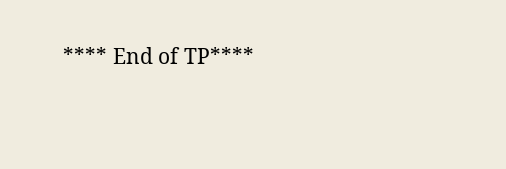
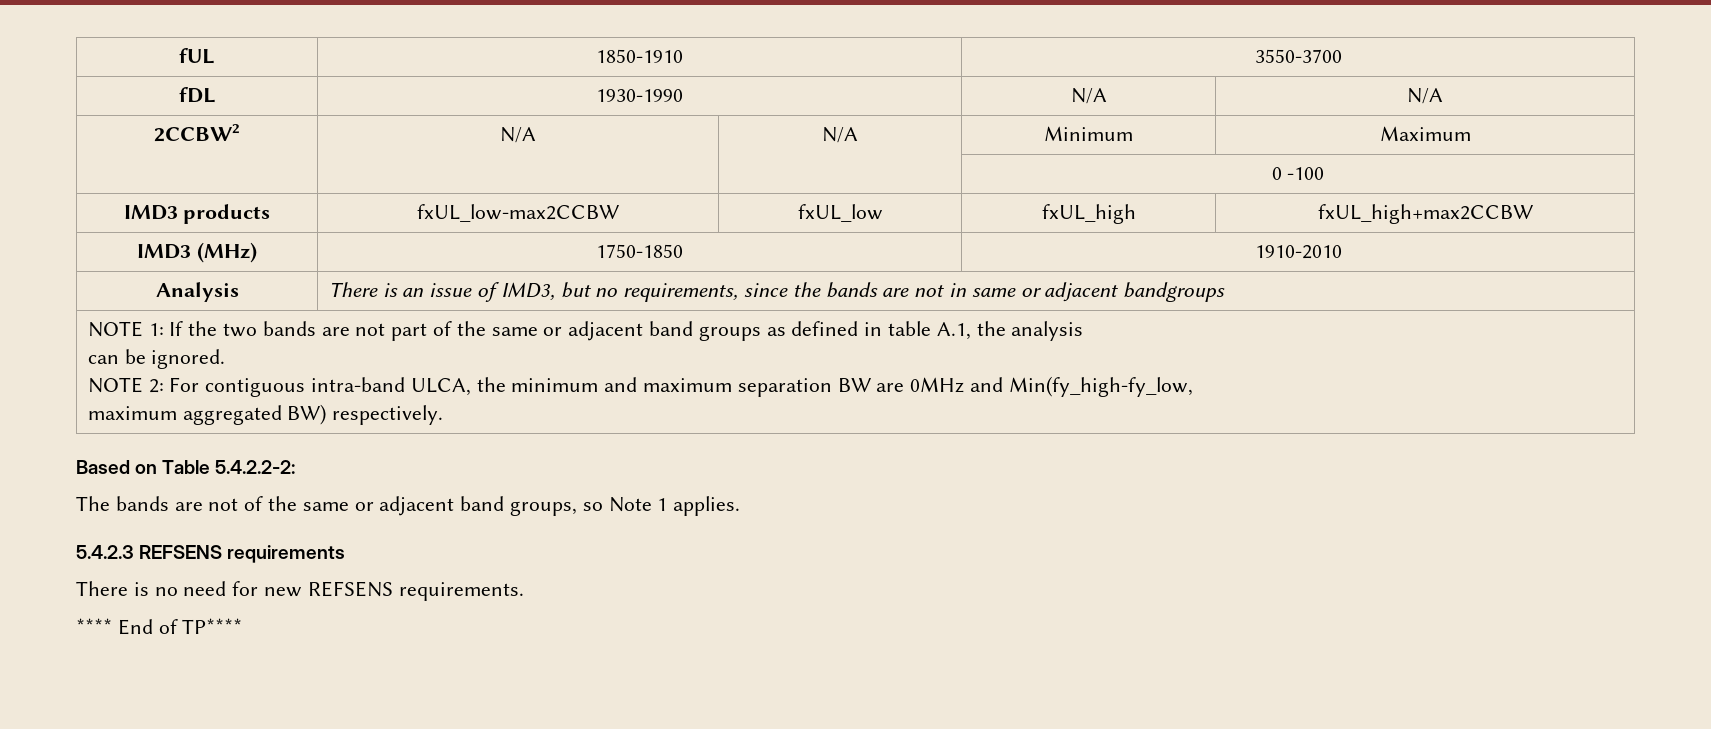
+ fUL | 1850-1910 | 3550-3700
+ fDL | 1930-1990 | N/A | N/A
+ 2CCBW2 | N/A | N/A | Minimum | Maximum
+ | | | 0 -100
+ IMD3 products | fxUL_low-max2CCBW | fxUL_low | fxUL_high | fxUL_high+max2CCBW
+ IMD3 (MHz) | 1750-1850 | 1910-2010
+ Analysis | There is an issue of IMD3, but no requirements, since the bands are not in same or adjacent bandgroups
+ NOTE 1: If the two bands are not part of the same or adjacent band groups as defined in table A.1, the analysis
+ can be ignored.
+ NOTE 2: For contiguous intra-band ULCA, the minimum and maximum separation BW are 0MHz and Min(fy_high-fy_low,
+ maximum aggregated BW) respectively.
+ Based on Table 5.4.2.2-2:
+ The bands are not of the same or adjacent band groups, so Note 1 applies.
+ 5.4.2.3 REFSENS requirements
+ There is no need for new REFSENS requirements.

